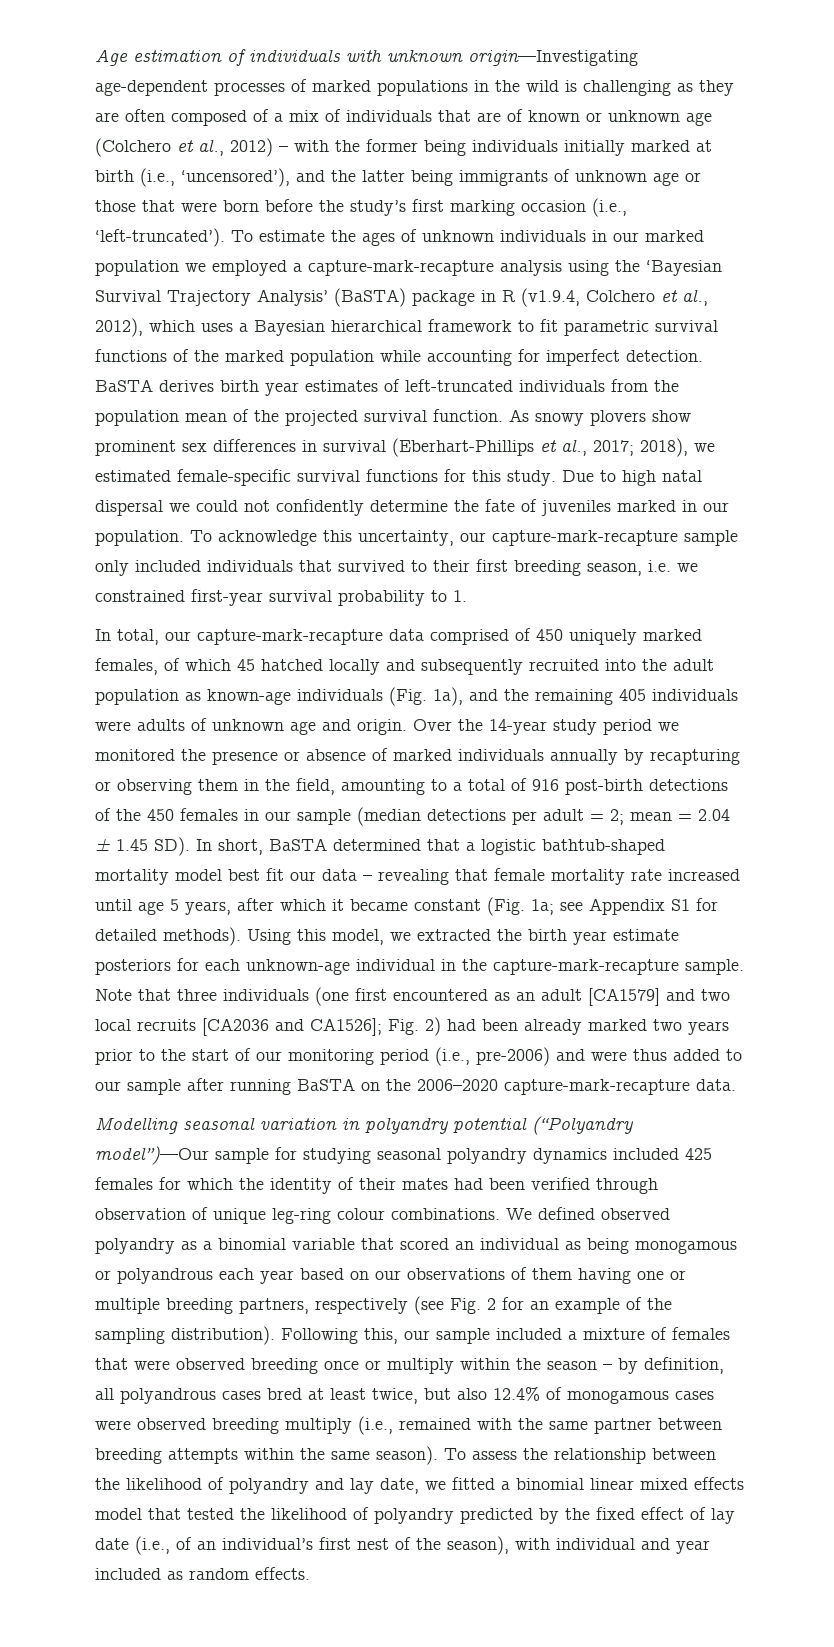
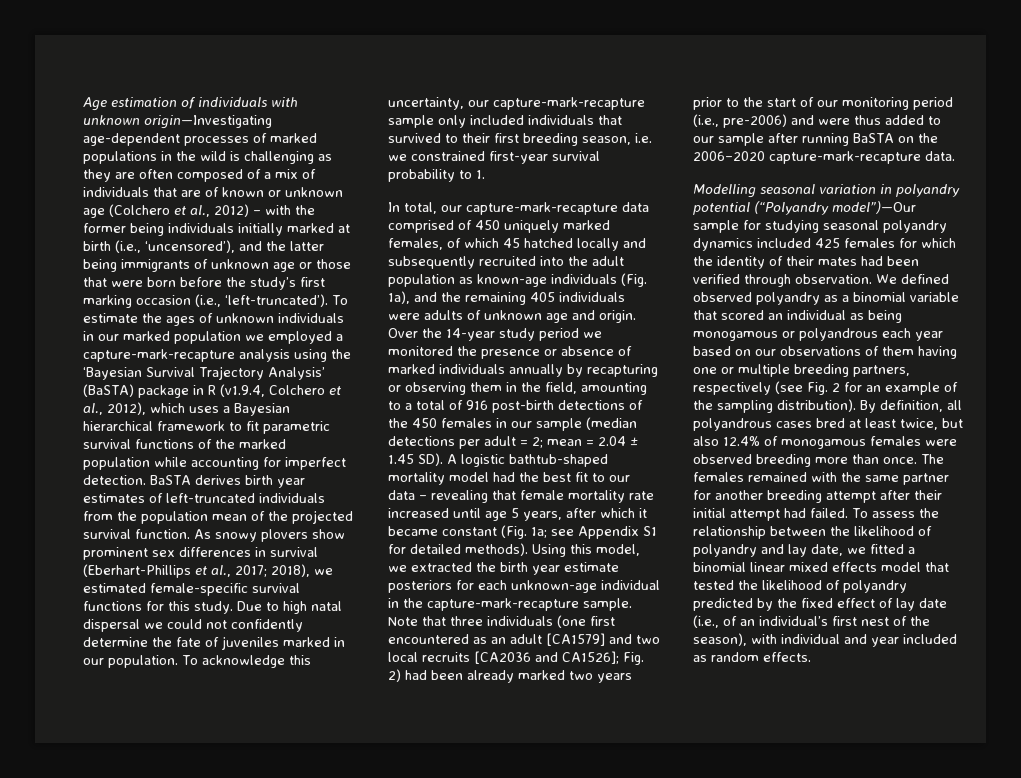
- mean = 2.04 ± 1.45 SD). In short, BaSTA determined that a logistic bathtub-shaped mortality model best fit our data – revealing that female mortality rate increased until age 5 years, after which it became constant (Fig. 1a;
+ mean = 2.04 ± 1.45 SD). A logistic bathtub-shaped mortality model had the best fit to our data – revealing that female mortality rate increased until age 5 years, after which it became constant (Fig. 1a;
- Modelling seasonal variation in polyandry potential (“Polyandry model”)—Our sample for studying seasonal polyandry dynamics included 425 females for which the identity of their mates had been verified through observation of unique leg-ring colour combinations.
+ Modelling seasonal variation in polyandry potential (“Polyandry model”)—Our sample for studying seasonal polyandry dynamics included 425 females for which the identity of their mates had been verified through observation.
- Following this, our sample included a mixture of females that were observed breeding once or multiply within the season – by definition, all polyandrous cases bred at least twice, but also 12.4% of monogamous cases were observed breeding multiply (i.e., remained with the same partner between breeding attempts within the same season).
+ By definition, all polyandrous cases bred at least twice, but also 12.4% of monogamous females were observed breeding more than once. The females remained with the same partner for another breeding attempt after their initial attempt had failed.

